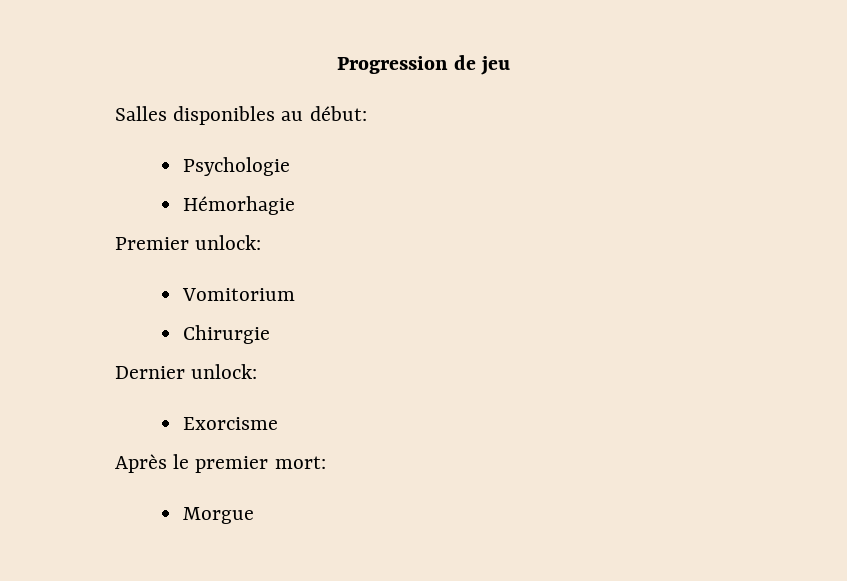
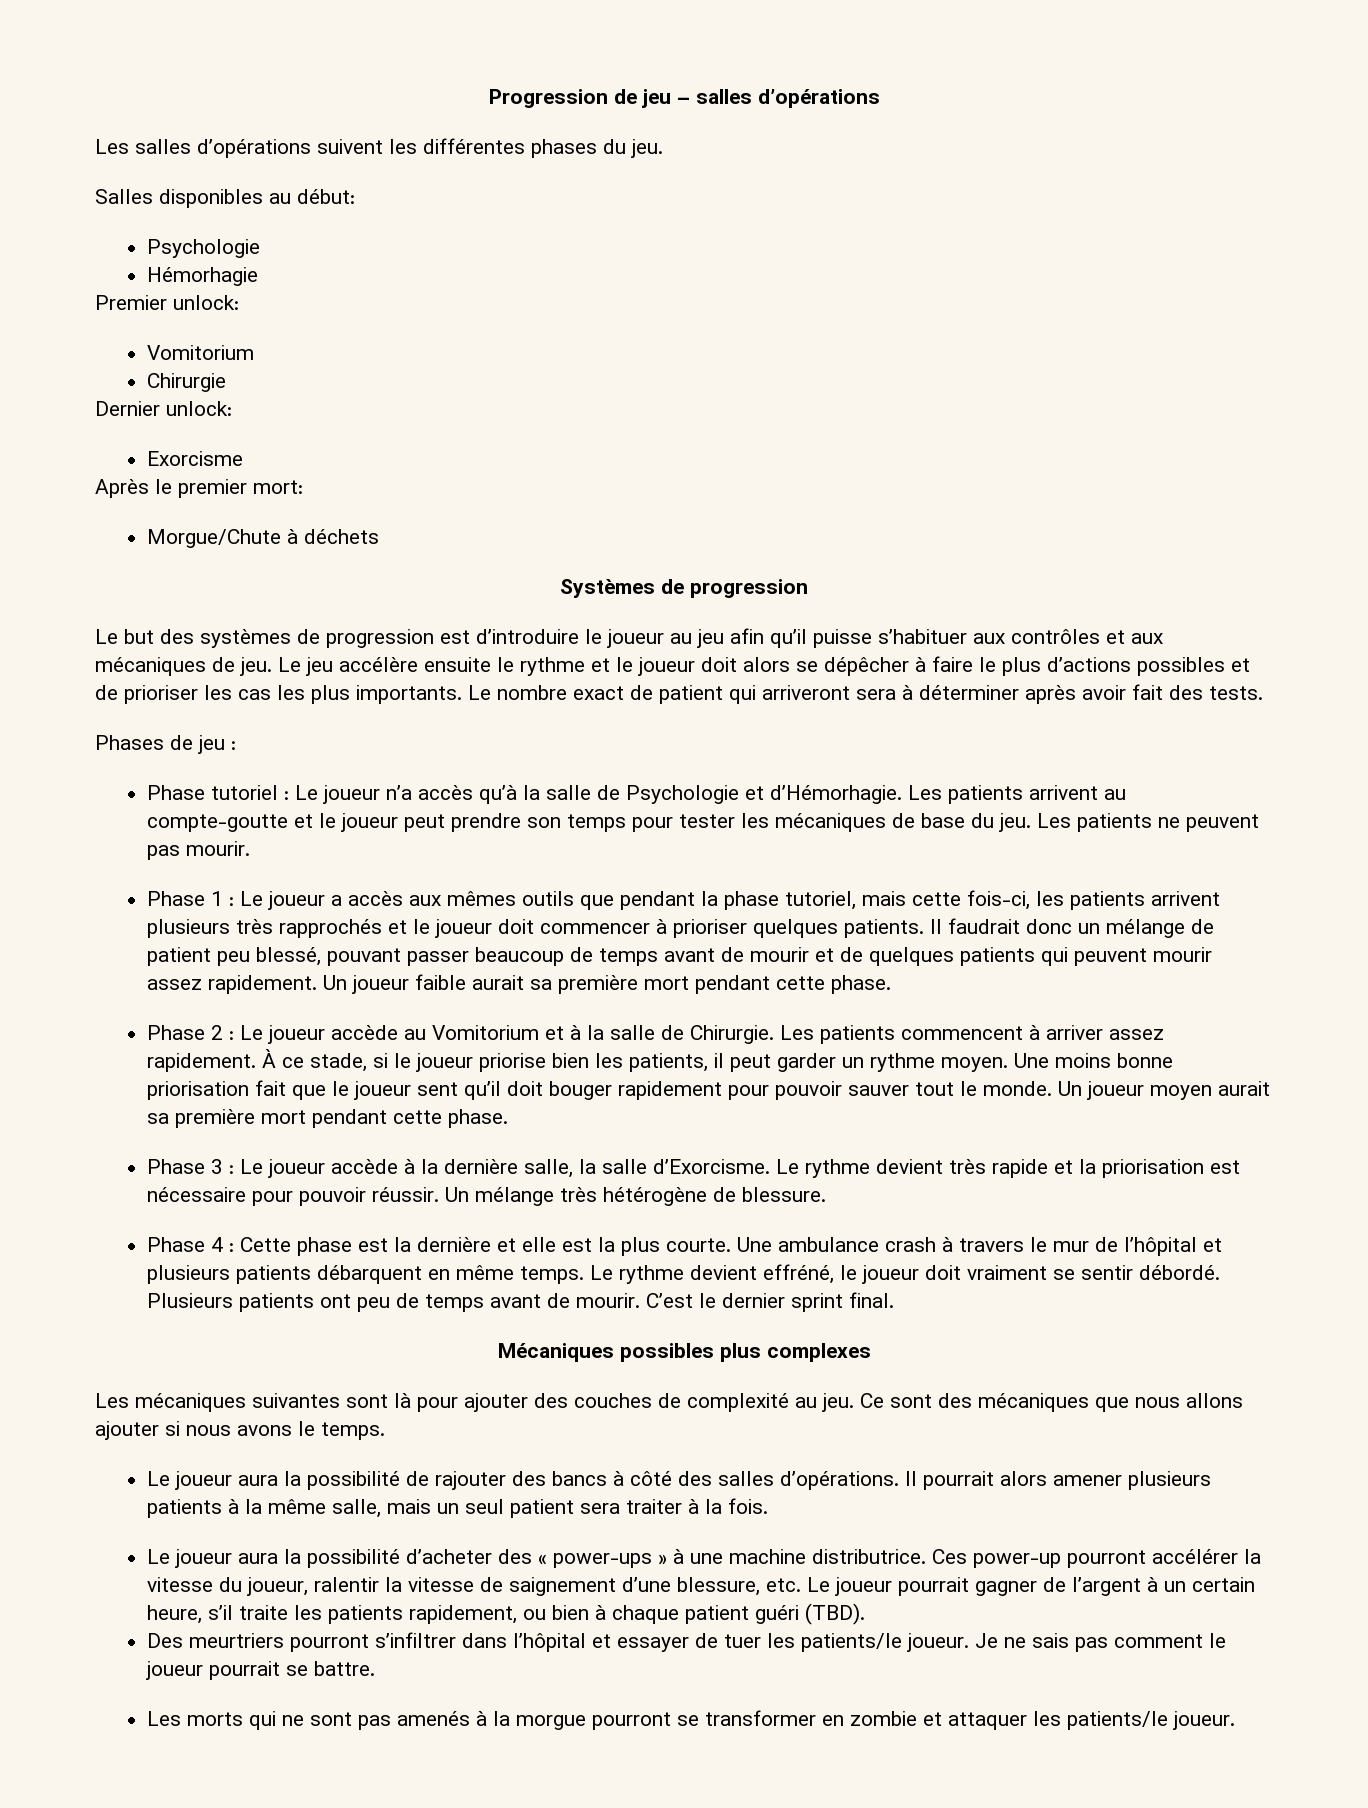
- Progression de jeu
+ Progression de jeu – salles d’opérations
+ Les salles d’opérations suivent les différentes phases du jeu.
- Morgue
+ Morgue/Chute à déchets
+ Systèmes de progression
+ Le but des systèmes de progression est d’introduire le joueur au jeu afin qu’il puisse s’habituer aux contrôles et aux mécaniques de jeu. Le jeu accélère ensuite le rythme et le joueur doit alors se dépêcher à faire le plus d’actions possibles et de prioriser les cas les plus importants. Le nombre exact de patient qui arriveront sera à déterminer après avoir fait des tests.
+ Phases de jeu :
+ Phase tutoriel : Le joueur n’a accès qu’à la salle de Psychologie et d’Hémorhagie. Les patients arrivent au compte-goutte et le joueur peut prendre son temps pour tester les mécaniques de base du jeu. Les patients ne peuvent pas mourir.
+ Phase 1 : Le joueur a accès aux mêmes outils que pendant la phase tutoriel, mais cette fois-ci, les patients arrivent plusieurs très rapprochés et le joueur doit commencer à prioriser quelques patients. Il faudrait donc un mélange de patient peu blessé, pouvant passer beaucoup de temps avant de mourir et de quelques patients qui peuvent mourir assez rapidement. Un joueur faible aurait sa première mort pendant cette phase.
+ Phase 2 : Le joueur accède au Vomitorium et à la salle de Chirurgie. Les patients commencent à arriver assez rapidement. À ce stade, si le joueur priorise bien les patients, il peut garder un rythme moyen. Une moins bonne priorisation fait que le joueur sent qu’il doit bouger rapidement pour pouvoir sauver tout le monde. Un joueur moyen aurait sa première mort pendant cette phase.
+ Phase 3 : Le joueur accède à la dernière salle, la salle d’Exorcisme. Le rythme devient très rapide et la priorisation est nécessaire pour pouvoir réussir. Un mélange très hétérogène de blessure.
+ Phase 4 : Cette phase est la dernière et elle est la plus courte. Une ambulance crash à travers le mur de l’hôpital et plusieurs patients débarquent en même temps. Le rythme devient effréné, le joueur doit vraiment se sentir débordé. Plusieurs patients ont peu de temps avant de mourir. C’est le dernier sprint final.
+ Mécaniques possibles plus complexes
+ Les mécaniques suivantes sont là pour ajouter des couches de complexité au jeu. Ce sont des mécaniques que nous allons ajouter si nous avons le temps.
+ Le joueur aura la possibilité de rajouter des bancs à côté des salles d’opérations. Il pourrait alors amener plusieurs patients à la même salle, mais un seul patient sera traiter à la fois.
+ Le joueur aura la possibilité d’acheter des « power-ups » à une machine distributrice. Ces power-up pourront accélérer la vitesse du joueur, ralentir la vitesse de saignement d’une blessure, etc. Le joueur pourrait gagner de l’argent à un certain heure, s’il traite les patients rapidement, ou bien à chaque patient guéri (TBD).
+ Des meurtriers pourront s’infiltrer dans l’hôpital et essayer de tuer les patients/le joueur. Je ne sais pas comment le joueur pourrait se battre.
+ Les morts qui ne sont pas amenés à la morgue pourront se transformer en zombie et attaquer les patients/le joueur.

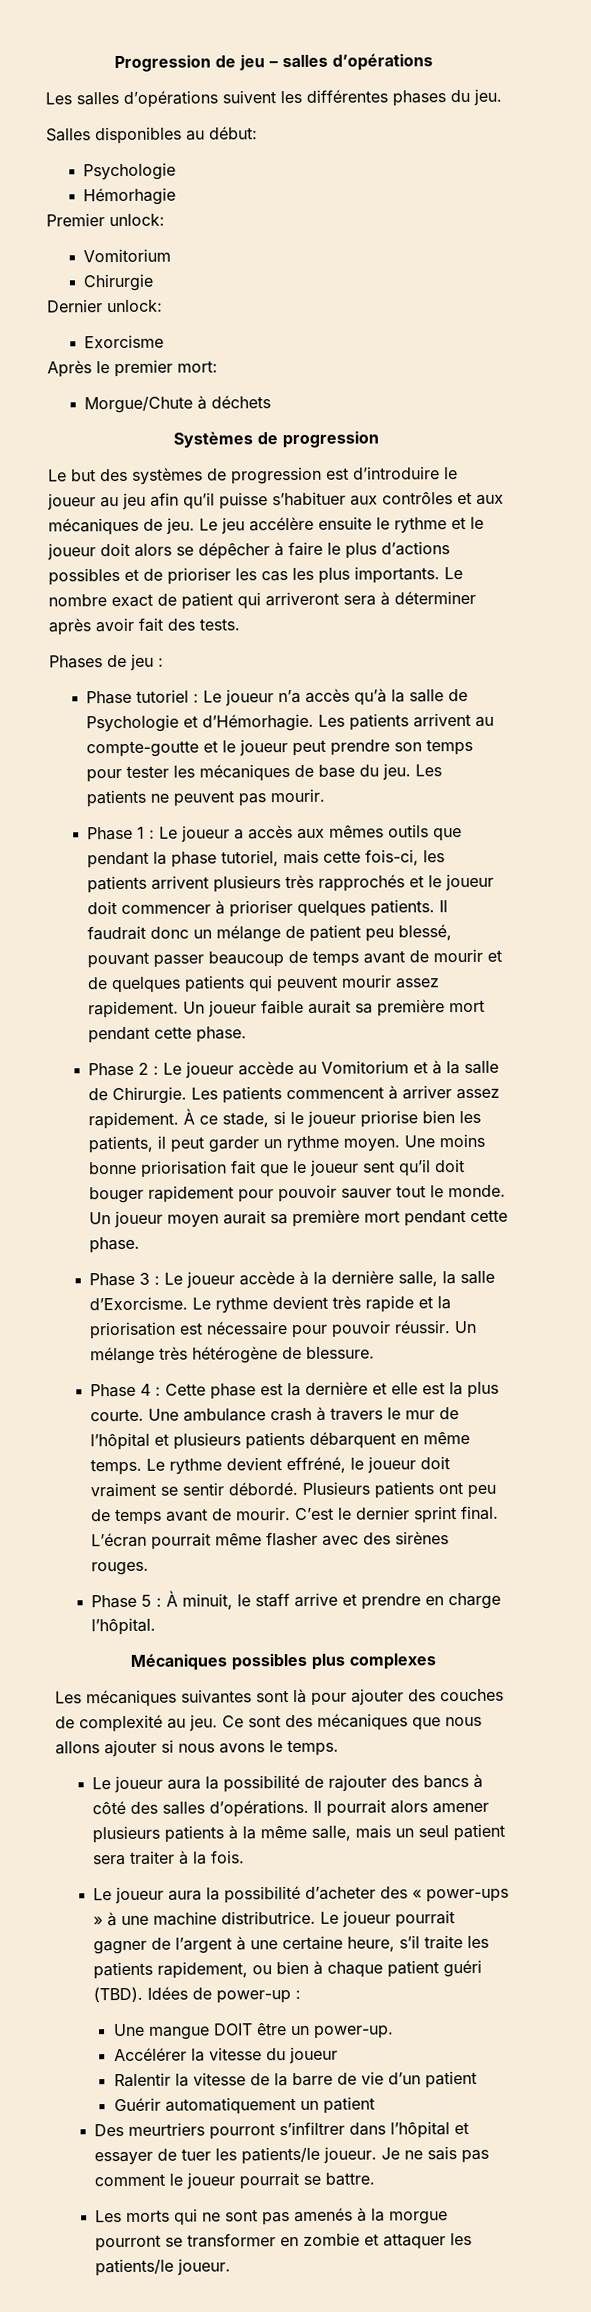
+ L’écran pourrait même flasher avec des sirènes rouges.
+ Phase 5 : À minuit, le staff arrive et prendre en charge l’hôpital.
- Ces power-up pourront accélérer la vitesse du joueur, ralentir la vitesse de saignement d’une blessure, etc. Le joueur pourrait gagner de l’argent à un certain heure, s’il traite les patients rapidement, ou bien à chaque patient guéri (TBD).
+ Le joueur pourrait gagner de l’argent à une certaine heure, s’il traite les patients rapidement, ou bien à chaque patient guéri (TBD). Idées de power-up :
+ Une mangue DOIT être un power-up.
+ Accélérer la vitesse du joueur
+ Ralentir la vitesse de la barre de vie d’un patient
+ Guérir automatiquement un patient

